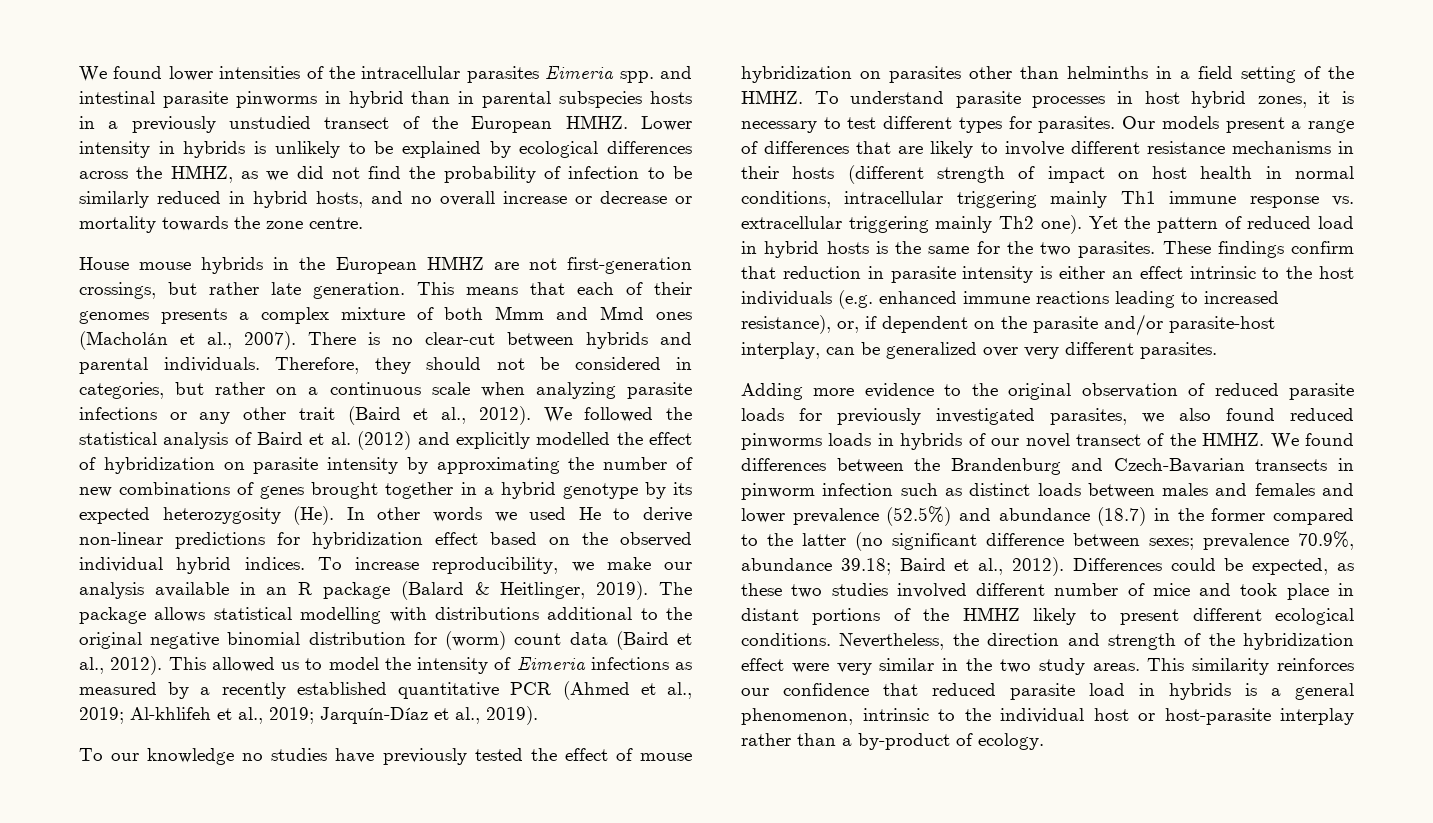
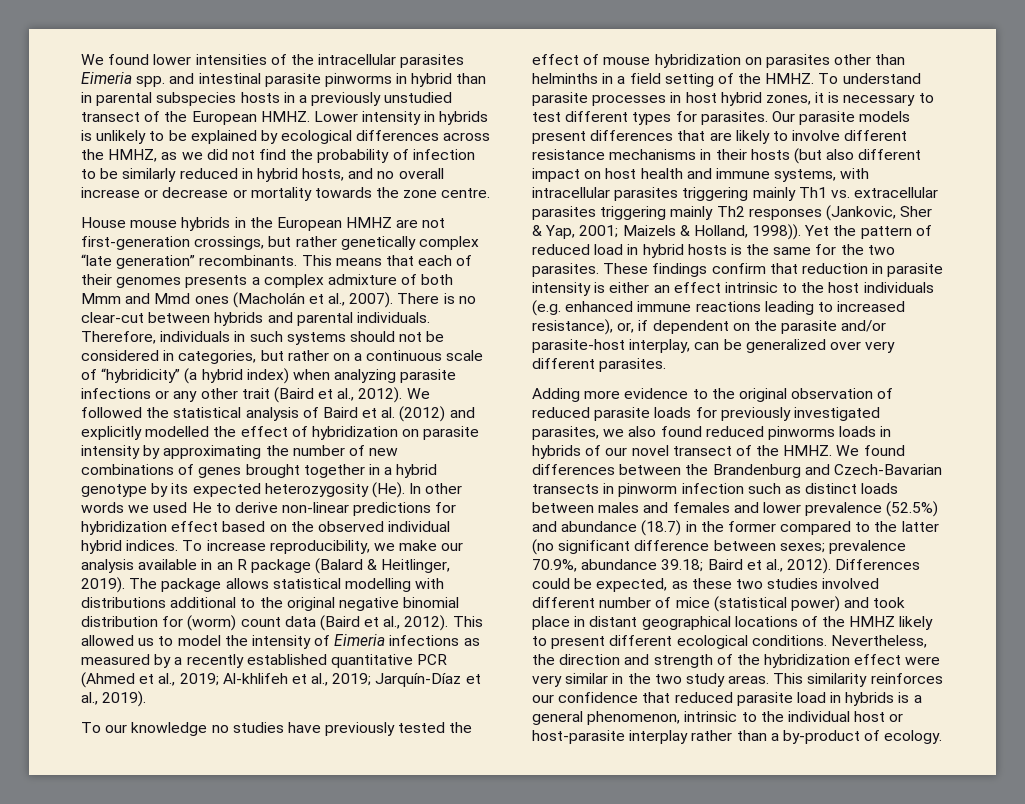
- House mouse hybrids in the European HMHZ are not first-generation crossings, but rather late generation.
+ House mouse hybrids in the European HMHZ are not first-generation crossings, but rather genetically complex “late generation” recombinants.
- This means that each of their genomes presents a complex mixture of both Mmm and Mmd ones (Macholán et al., 2007).
+ This means that each of their genomes presents a complex admixture of both Mmm and Mmd ones (Macholán et al., 2007).
- Therefore, they should not be considered in categories, but rather on a continuous scale when analyzing parasite infections or any other trait (Baird et al., 2012).
+ Therefore, individuals in such systems should not be considered in categories, but rather on a continuous scale of “hybridicity” (a hybrid index) when analyzing parasite infections or any other trait (Baird et al., 2012).
- Our models present a range of differences that are likely to involve different resistance mechanisms in their hosts (different strength of impact on host health in normal conditions, intracellular triggering mainly Th1 immune response vs. extracellular triggering mainly Th2 one).
+ Our parasite models present differences that are likely to involve different resistance mechanisms in their hosts (but also different impact on host health and immune systems, with intracellular parasites triggering mainly Th1 vs. extracellular parasites triggering mainly Th2 responses (Jankovic, Sher & Yap, 2001; Maizels & Holland, 1998)).
- Differences could be expected, as these two studies involved different number of mice and took place in distant portions of the HMHZ likely to present different ecological conditions.
+ Differences could be expected, as these two studies involved different number of mice (statistical power) and took place in distant geographical locations of the HMHZ likely to present different ecological conditions.

